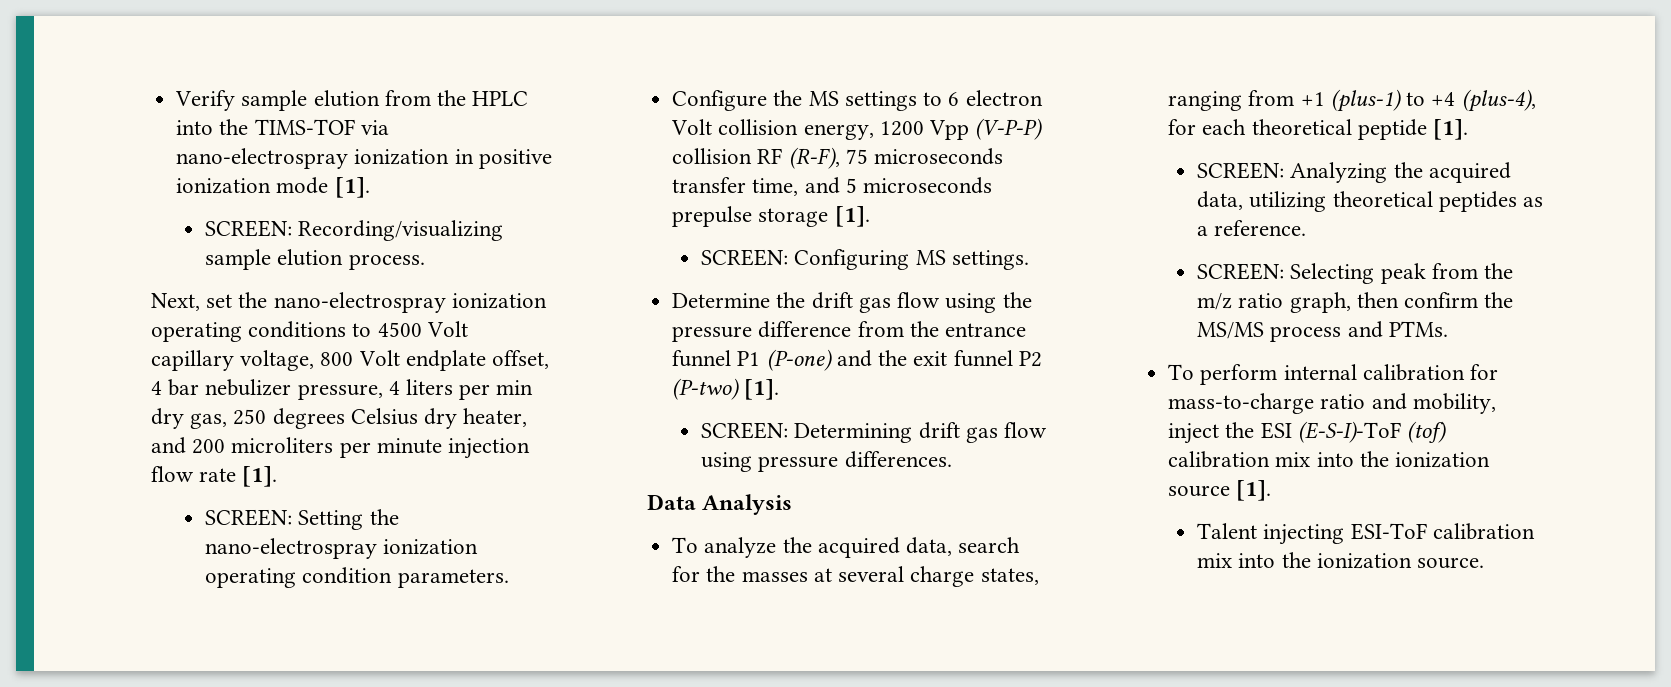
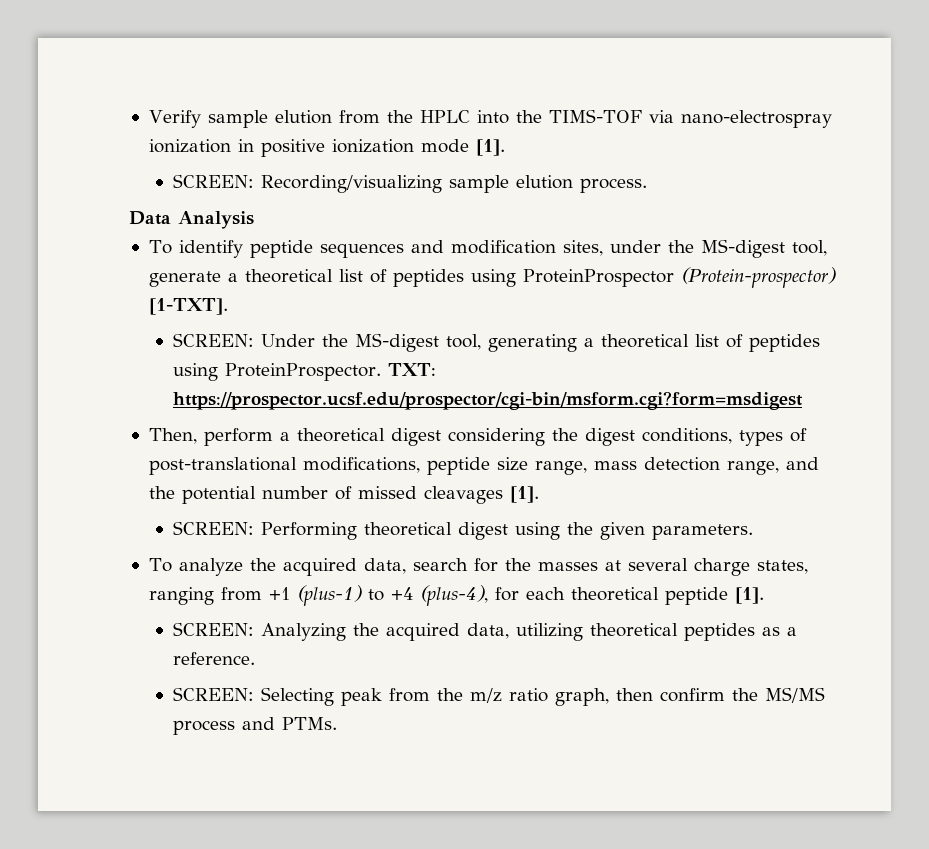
- Next, set the nano-electrospray ionization operating conditions to 4500 Volt capillary voltage, 800 Volt endplate offset, 4 bar nebulizer pressure, 4 liters per min dry gas, 250 degrees Celsius dry heater, and 200 microliters per minute injection flow rate [1].
- SCREEN: Setting the nano-electrospray ionization operating condition parameters.
- Configure the MS settings to 6 electron Volt collision energy, 1200 Vpp (V-P-P) collision RF (R-F), 75 microseconds transfer time, and 5 microseconds prepulse storage [1].
- SCREEN: Configuring MS settings.
- Determine the drift gas flow using the pressure difference from the entrance funnel P1 (P-one) and the exit funnel P2 (P-two) [1].
- SCREEN: Determining drift gas flow using pressure differences.
  Data Analysis
+ To identify peptide sequences and modification sites, under the MS-digest tool, generate a theoretical list of peptides using ProteinProspector (Protein-prospector) [1-TXT].
+ SCREEN: Under the MS-digest tool, generating a theoretical list of peptides using ProteinProspector. TXT: https://prospector.ucsf.edu/prospector/cgi-bin/msform.cgi?form=msdigest
+ Then, perform a theoretical digest considering the digest conditions, types of post-translational modifications, peptide size range, mass detection range, and the potential number of missed cleavages [1].
+ SCREEN: Performing theoretical digest using the given parameters.
- To perform internal calibration for mass-to-charge ratio and mobility, inject the ESI (E-S-I)-ToF (tof) calibration mix into the ionization source [1].
- Talent injecting ESI-ToF calibration mix into the ionization source.

